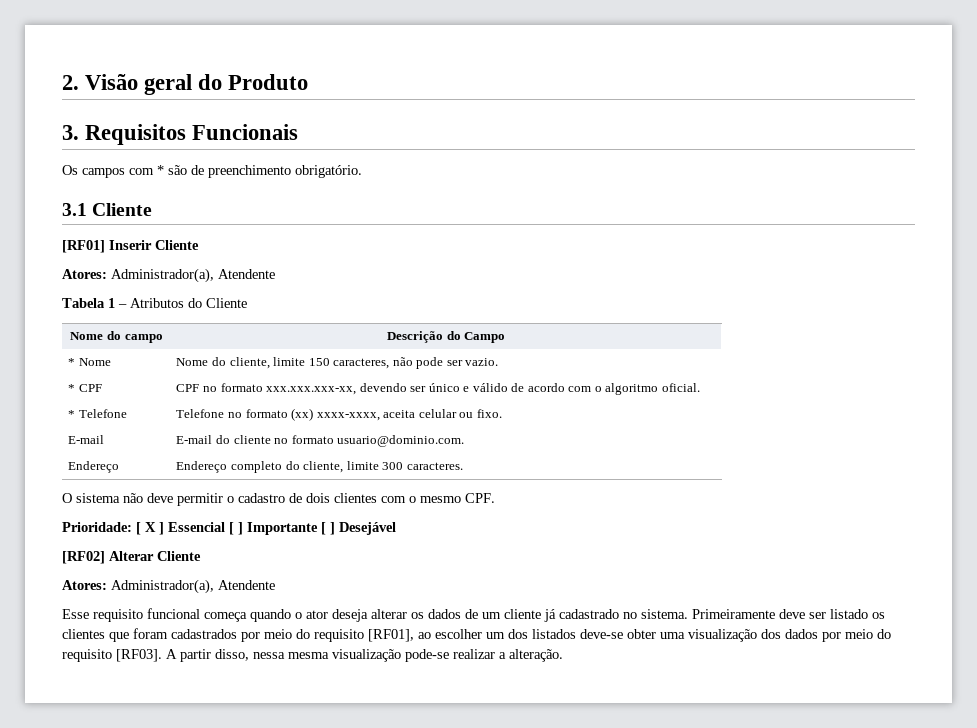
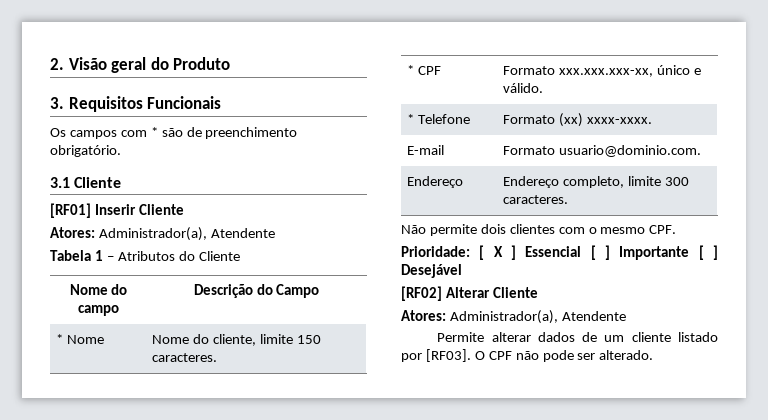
- * Nome | Nome do cliente, limite 150 caracteres, não pode ser vazio.
- * CPF | CPF no formato xxx.xxx.xxx-xx, devendo ser único e válido de acordo com o algoritmo oficial.
- * Telefone | Telefone no formato (xx) xxxx-xxxx, aceita celular ou fixo.
- E-mail | E-mail do cliente no formato usuario@dominio.com.
+ * Nome | Nome do cliente, limite 150 caracteres.
+ * CPF | Formato xxx.xxx.xxx-xx, único e válido.
+ * Telefone | Formato (xx) xxxx-xxxx.
+ E-mail | Formato usuario@dominio.com.
- Endereço | Endereço completo do cliente, limite 300 caracteres.
+ Endereço | Endereço completo, limite 300 caracteres.
- O sistema não deve permitir o cadastro de dois clientes com o mesmo CPF.
+ Não permite dois clientes com o mesmo CPF.
- Esse requisito funcional começa quando o ator deseja alterar os dados de um cliente já cadastrado no sistema. Primeiramente deve ser listado os clientes que foram cadastrados por meio do requisito [RF01], ao escolher um dos listados deve-se obter uma visualização dos dados por meio do requisito [RF03]. A partir disso, nessa mesma visualização pode-se realizar a alteração.
+ Permite alterar dados de um cliente listado por [RF03]. O CPF não pode ser alterado.

